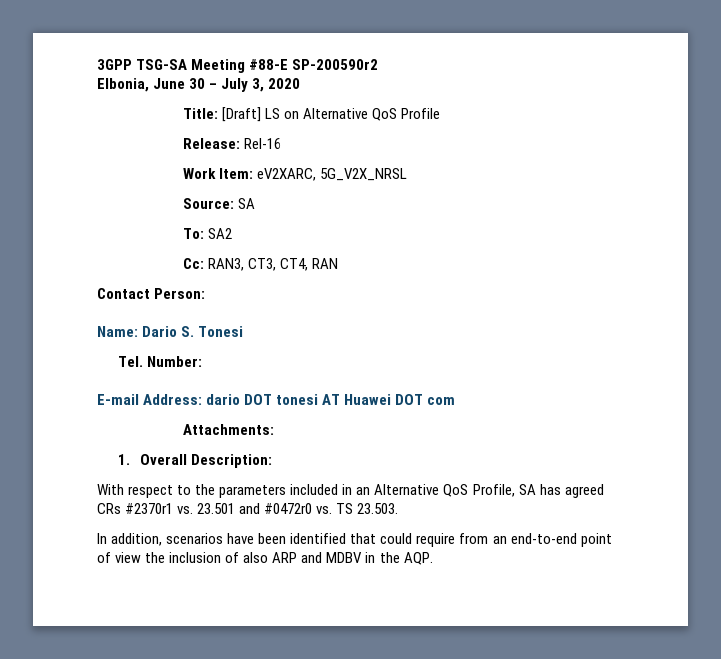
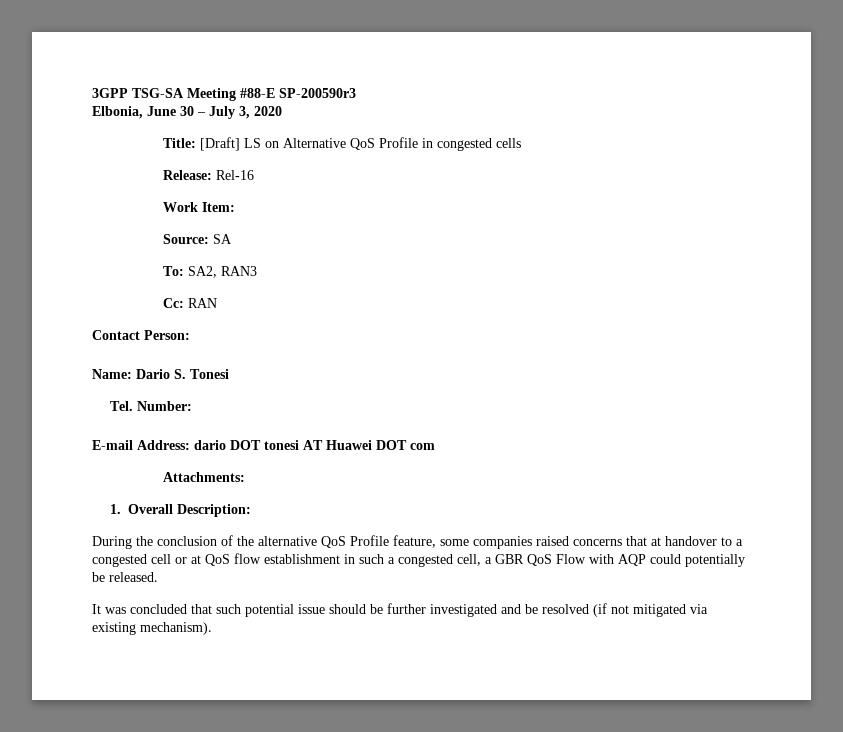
- 3GPP TSG-SA Meeting #88-E SP-200590r2
+ 3GPP TSG-SA Meeting #88-E SP-200590r3
- Title: [Draft] LS on Alternative QoS Profile
+ Title: [Draft] LS on Alternative QoS Profile in congested cells
- Work Item: eV2XARC, 5G_V2X_NRSL
+ Work Item:
- To: SA2
+ To: SA2, RAN3
- Cc: RAN3, CT3, CT4, RAN
+ Cc: RAN
- With respect to the parameters included in an Alternative QoS Profile, SA has agreed CRs #2370r1 vs. 23.501 and #0472r0 vs. TS 23.503.
- In addition, scenarios have been identified that could require from an end-to-end point of view the inclusion of also ARP and MDBV in the AQP.
+ During the conclusion of the alternative QoS Profile feature, some companies raised concerns that at handover to a congested cell or at QoS flow establishment in such a congested cell, a GBR QoS Flow with AQP could potentially be released.
+ It was concluded that such potential issue should be further investigated and be resolved (if not mitigated via existing mechanism).

